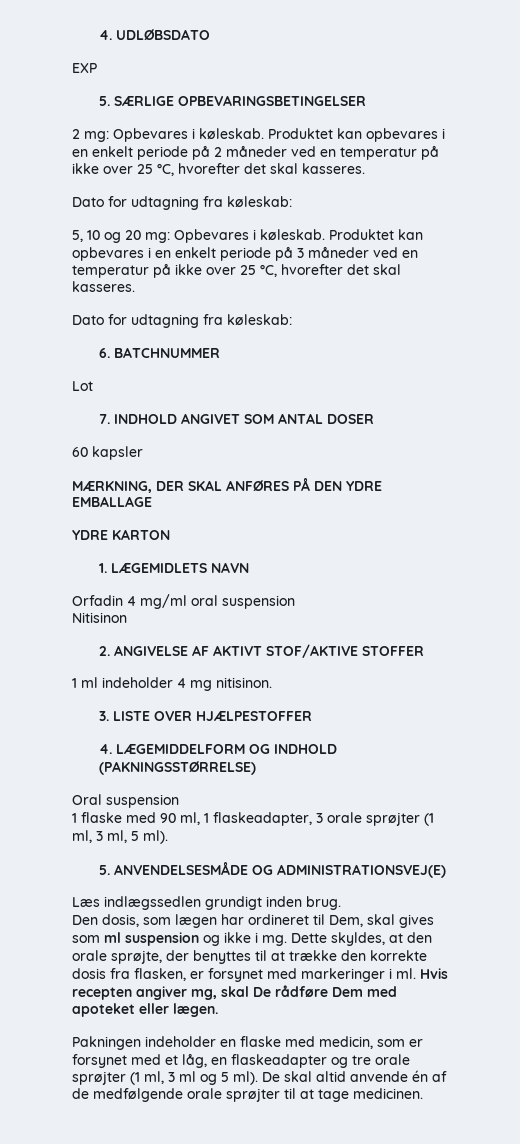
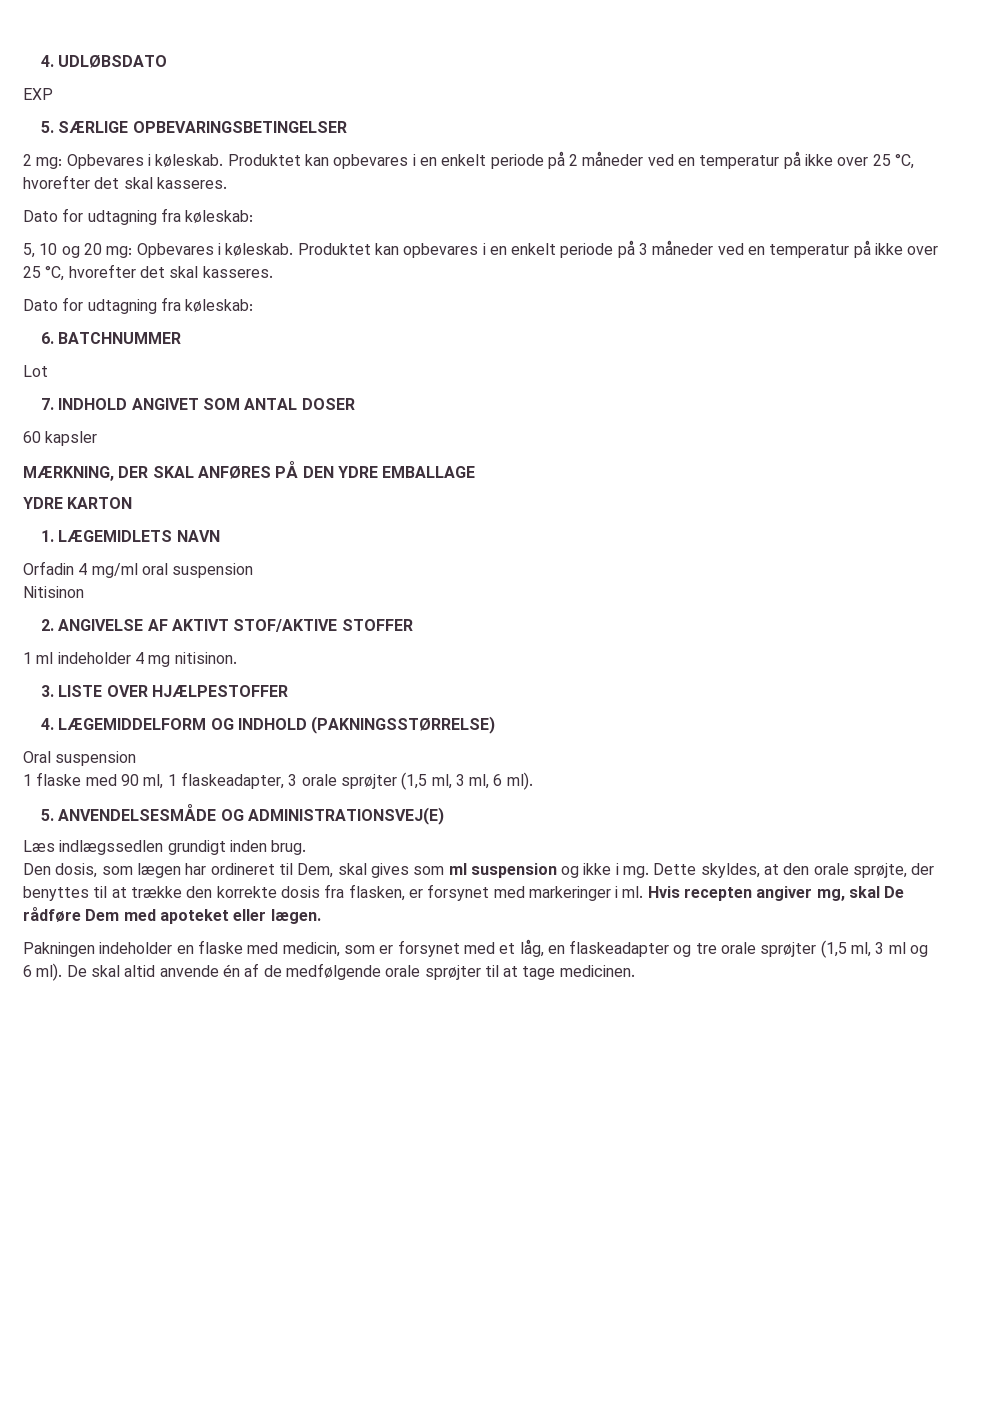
- 1 flaske med 90 ml, 1 flaskeadapter, 3 orale sprøjter (1 ml, 3 ml, 5 ml).
+ 1 flaske med 90 ml, 1 flaskeadapter, 3 orale sprøjter (1,5 ml, 3 ml, 6 ml).
- Pakningen indeholder en flaske med medicin, som er forsynet med et låg, en flaskeadapter og tre orale sprøjter (1 ml, 3 ml og 5 ml).
+ Pakningen indeholder en flaske med medicin, som er forsynet med et låg, en flaskeadapter og tre orale sprøjter (1,5 ml, 3 ml og 6 ml).

